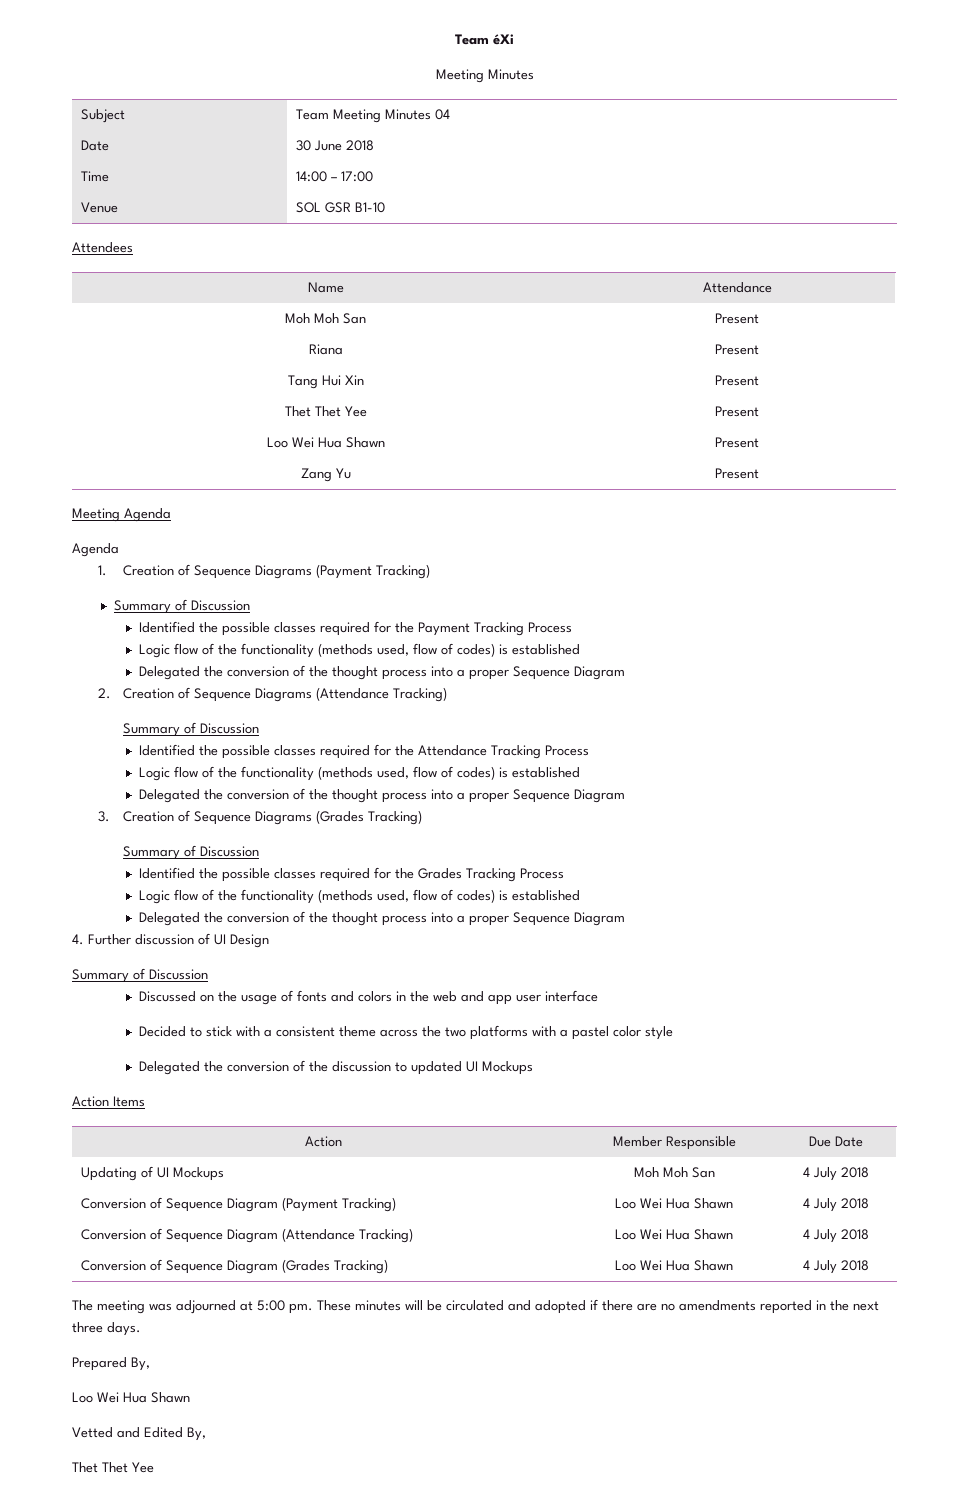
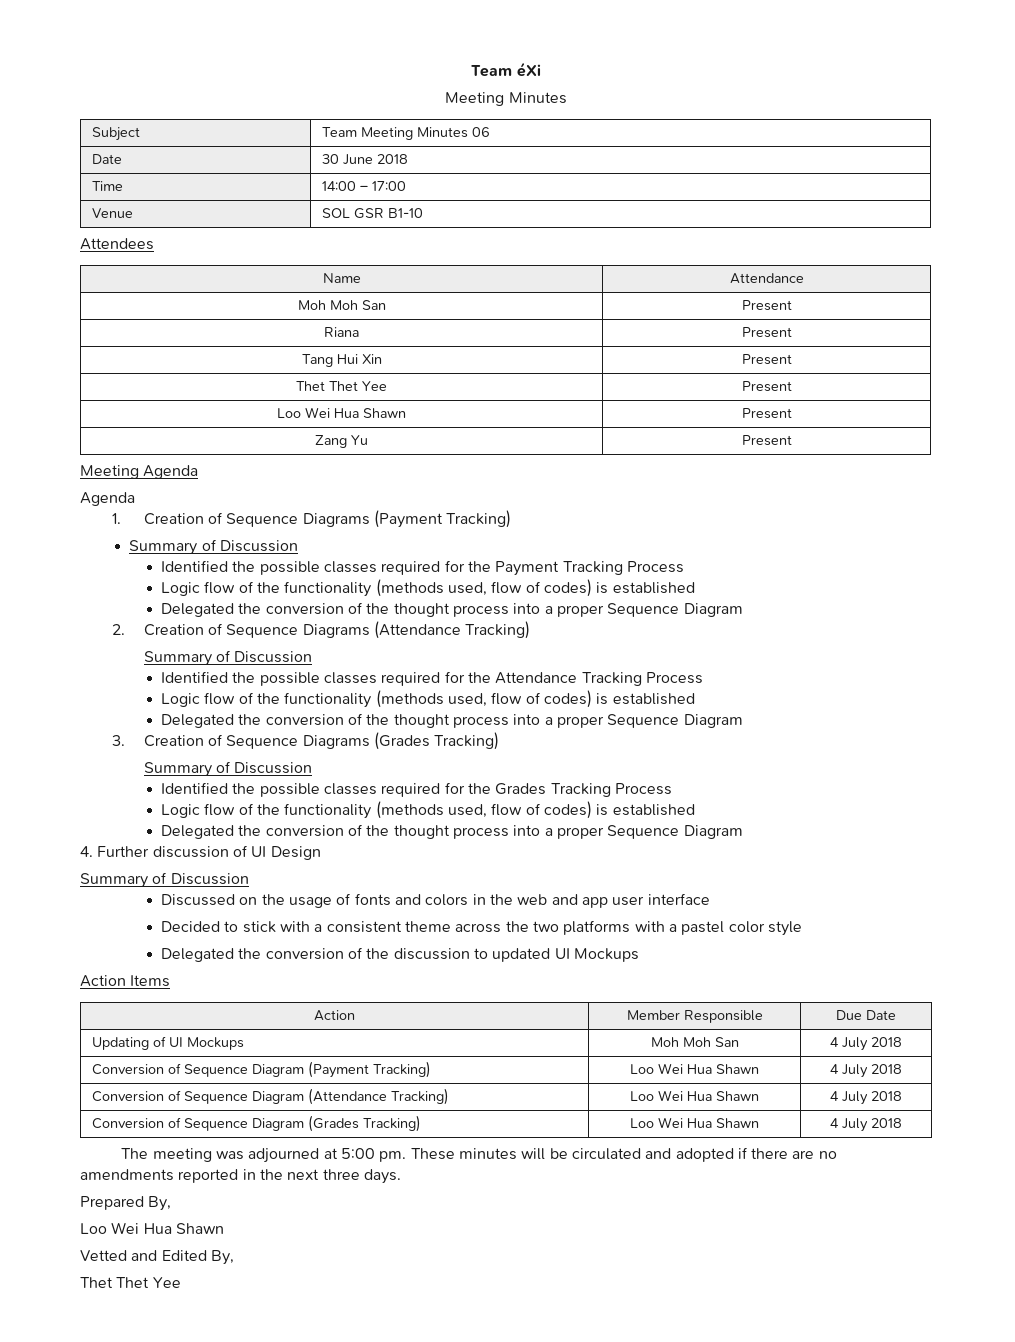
- Subject | Team Meeting Minutes 04
+ Subject | Team Meeting Minutes 06

